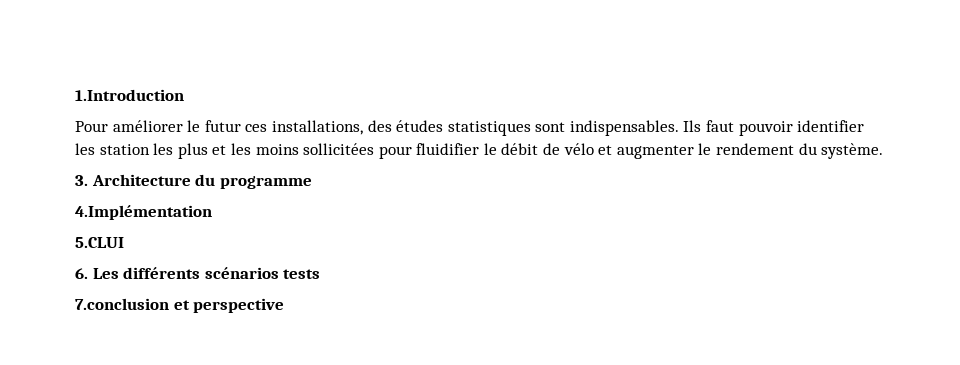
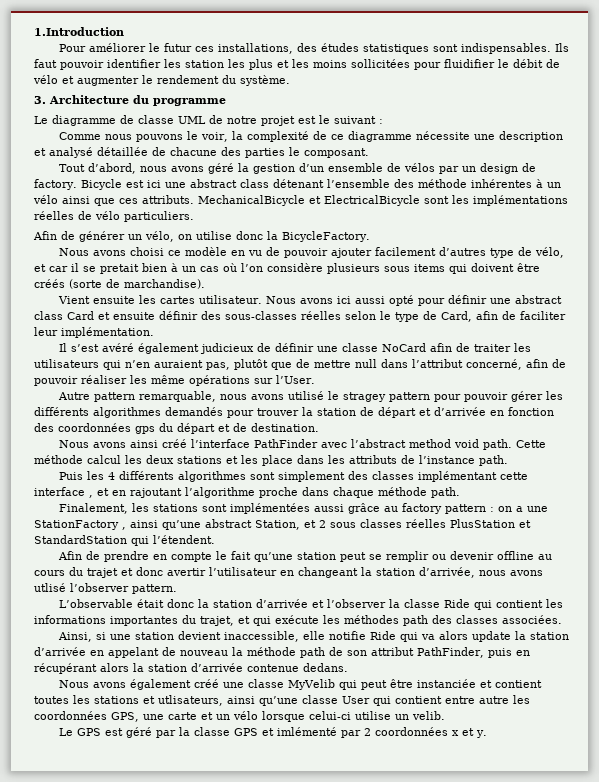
- 4.Implémentation
- 5.CLUI
- 6. Les différents scénarios tests
- 7.conclusion et perspective
+ Le diagramme de classe UML de notre projet est le suivant :
+ Comme nous pouvons le voir, la complexité de ce diagramme nécessite une description et analysé détaillée de chacune des parties le composant.
+ Tout d’abord, nous avons géré la gestion d’un ensemble de vélos par un design de factory. Bicycle est ici une abstract class détenant l’ensemble des méthode inhérentes à un vélo ainsi que ces attributs. MechanicalBicycle et ElectricalBicycle sont les implémentations réelles de vélo particuliers.
+ Afin de générer un vélo, on utilise donc la BicycleFactory.
+ Nous avons choisi ce modèle en vu de pouvoir ajouter facilement d’autres type de vélo, et car il se pretait bien à un cas où l’on considère plusieurs sous items qui doivent être créés (sorte de marchandise).
+ Vient ensuite les cartes utilisateur. Nous avons ici aussi opté pour définir une abstract class Card et ensuite définir des sous-classes réelles selon le type de Card, afin de faciliter leur implémentation.
+ Il s’est avéré également judicieux de définir une classe NoCard afin de traiter les utilisateurs qui n’en auraient pas, plutôt que de mettre null dans l’attribut concerné, afin de pouvoir réaliser les même opérations sur l’User.
+ Autre pattern remarquable, nous avons utilisé le stragey pattern pour pouvoir gérer les différents algorithmes demandés pour trouver la station de départ et d’arrivée en fonction des coordonnées gps du départ et de destination.
+ Nous avons ainsi créé l’interface PathFinder avec l’abstract method void path. Cette méthode calcul les deux stations et les place dans les attributs de l’instance path.
+ Puis les 4 différents algorithmes sont simplement des classes implémentant cette interface , et en rajoutant l’algorithme proche dans chaque méthode path.
+ Finalement, les stations sont implémentées aussi grâce au factory pattern : on a une StationFactory , ainsi qu’une abstract Station, et 2 sous classes réelles PlusStation et StandardStation qui l’étendent.
+ Afin de prendre en compte le fait qu’une station peut se remplir ou devenir offline au cours du trajet et donc avertir l’utilisateur en changeant la station d’arrivée, nous avons utlisé l’observer pattern.
+ L’observable était donc la station d’arrivée et l’observer la classe Ride qui contient les informations importantes du trajet, et qui exécute les méthodes path des classes associées.
+ Ainsi, si une station devient inaccessible, elle notifie Ride qui va alors update la station d’arrivée en appelant de nouveau la méthode path de son attribut PathFinder, puis en récupérant alors la station d’arrivée contenue dedans.
+ Nous avons également créé une classe MyVelib qui peut être instanciée et contient toutes les stations et utlisateurs, ainsi qu’une classe User qui contient entre autre les coordonnées GPS, une carte et un vélo lorsque celui-ci utilise un velib.
+ Le GPS est géré par la classe GPS et imlémenté par 2 coordonnées x et y.

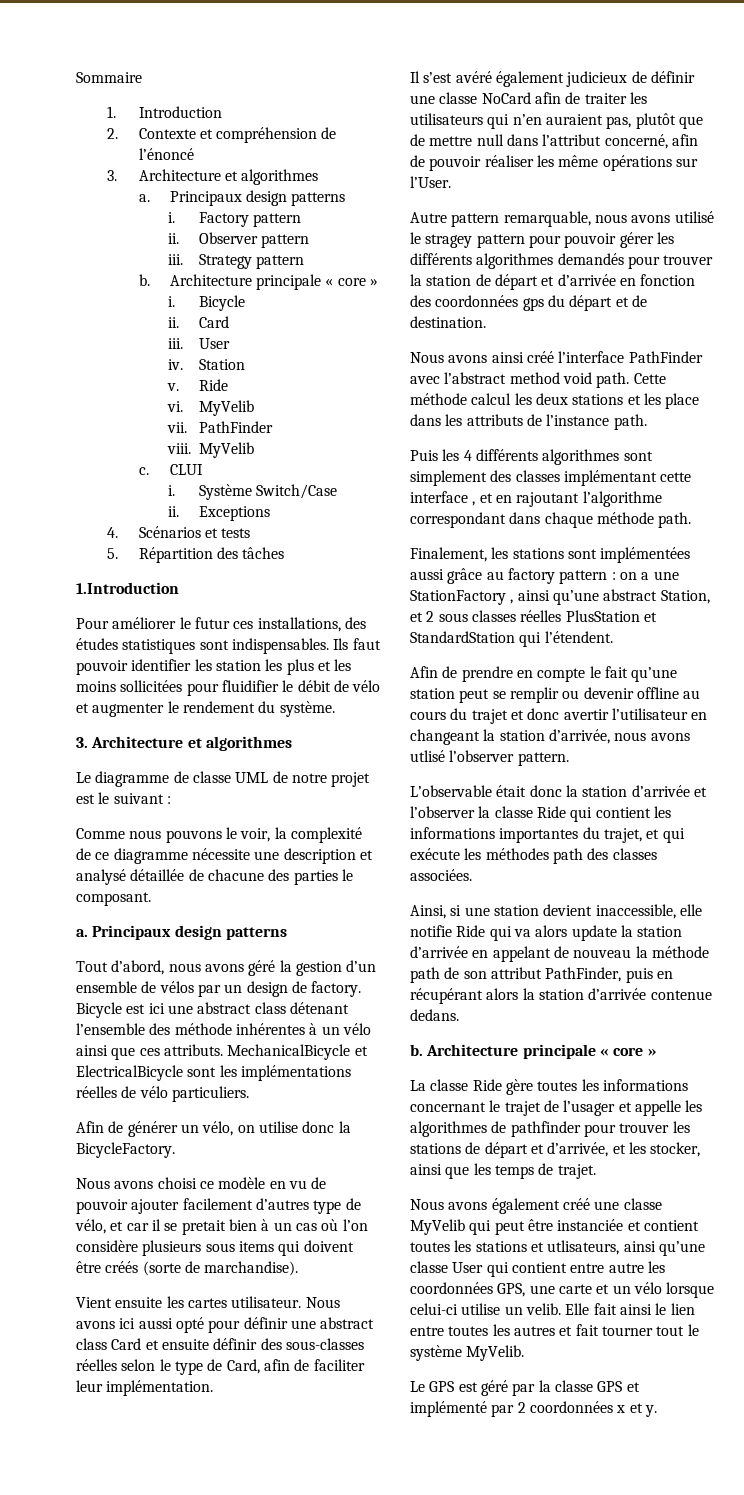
+ Sommaire
+ 1. Introduction
+ 2. Contexte et compréhension de l’énoncé
+ 3. Architecture et algorithmes
+ a. Principaux design patterns
+ i. Factory pattern
+ ii. Observer pattern
+ iii. Strategy pattern
+ b. Architecture principale « core »
+ i. Bicycle
+ ii. Card
+ iii. User
+ iv. Station
+ v. Ride
+ vi. MyVelib
+ vii. PathFinder
+ viii. MyVelib
+ c. CLUI
+ i. Système Switch/Case
+ ii. Exceptions
+ 4. Scénarios et tests
+ 5. Répartition des tâches
  Ils faut pouvoir identifier les station les plus et les moins sollicitées pour fluidifier le débit de vélo et augmenter le rendement du système.
- 3. Architecture du programme
+ 3. Architecture et algorithmes
  Comme nous pouvons le voir, la complexité de ce diagramme nécessite une description et analysé détaillée de chacune des parties le composant.
+ a. Principaux design patterns
- Puis les 4 différents algorithmes sont simplement des classes implémentant cette interface , et en rajoutant l’algorithme proche dans chaque méthode path.
+ Puis les 4 différents algorithmes sont simplement des classes implémentant cette interface , et en rajoutant l’algorithme correspondant dans chaque méthode path.
  Ainsi, si une station devient inaccessible, elle notifie Ride qui va alors update la station d’arrivée en appelant de nouveau la méthode path de son attribut PathFinder, puis en récupérant alors la station d’arrivée contenue dedans.
+ b. Architecture principale « core »
+ La classe Ride gère toutes les informations concernant le trajet de l’usager et appelle les algorithmes de pathfinder pour trouver les stations de départ et d’arrivée, et les stocker, ainsi que les temps de trajet.
+ Elle fait ainsi le lien entre toutes les autres et fait tourner tout le système MyVelib.
- Le GPS est géré par la classe GPS et imlémenté par 2 coordonnées x et y.
+ Le GPS est géré par la classe GPS et implémenté par 2 coordonnées x et y.

